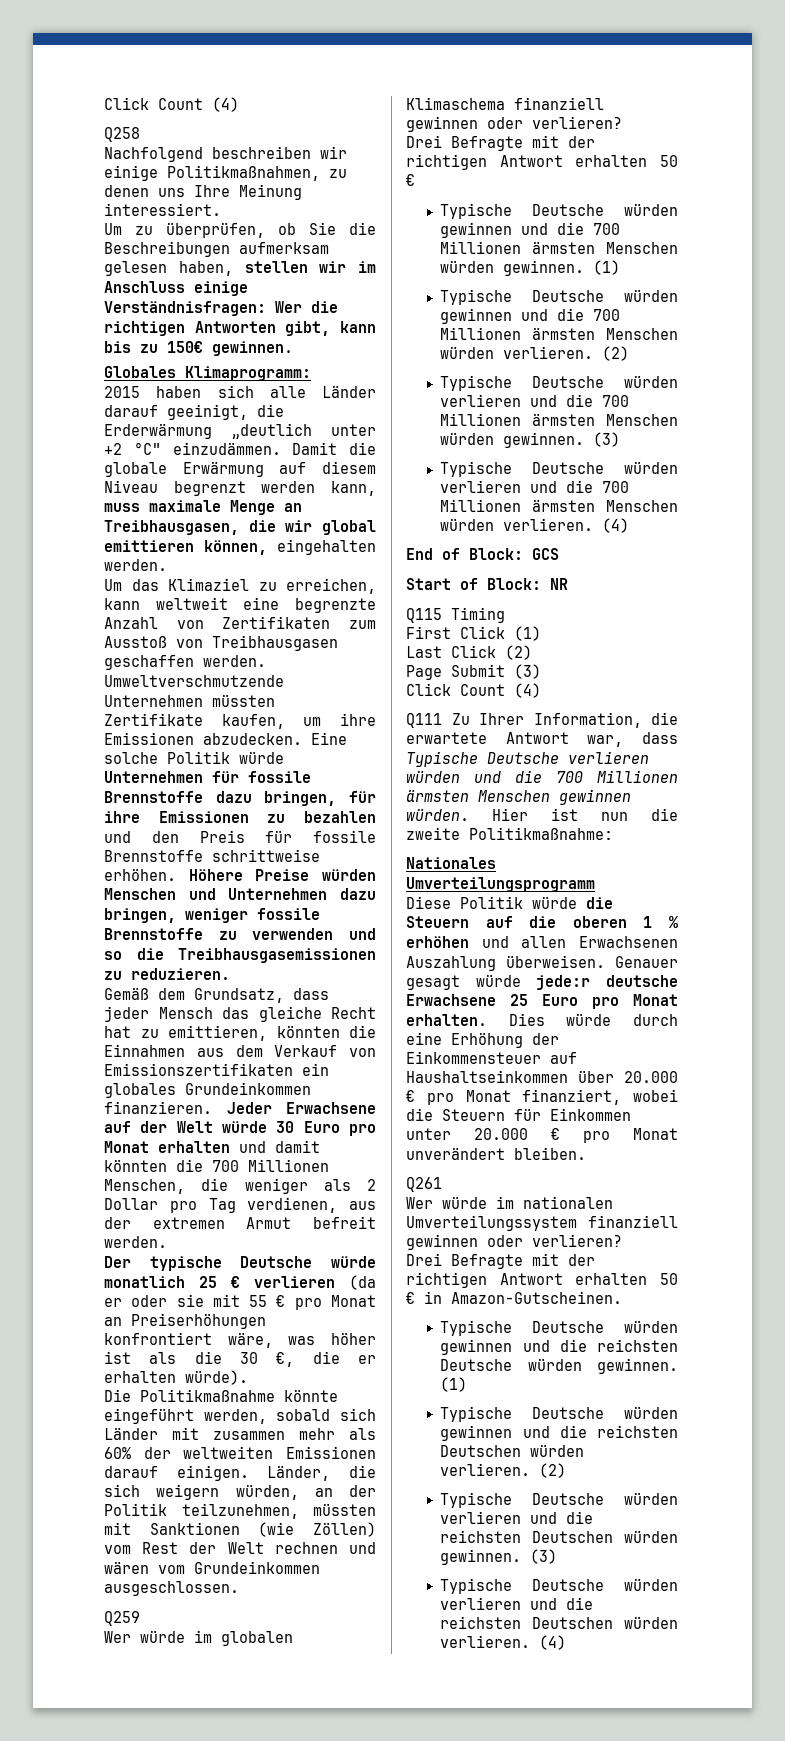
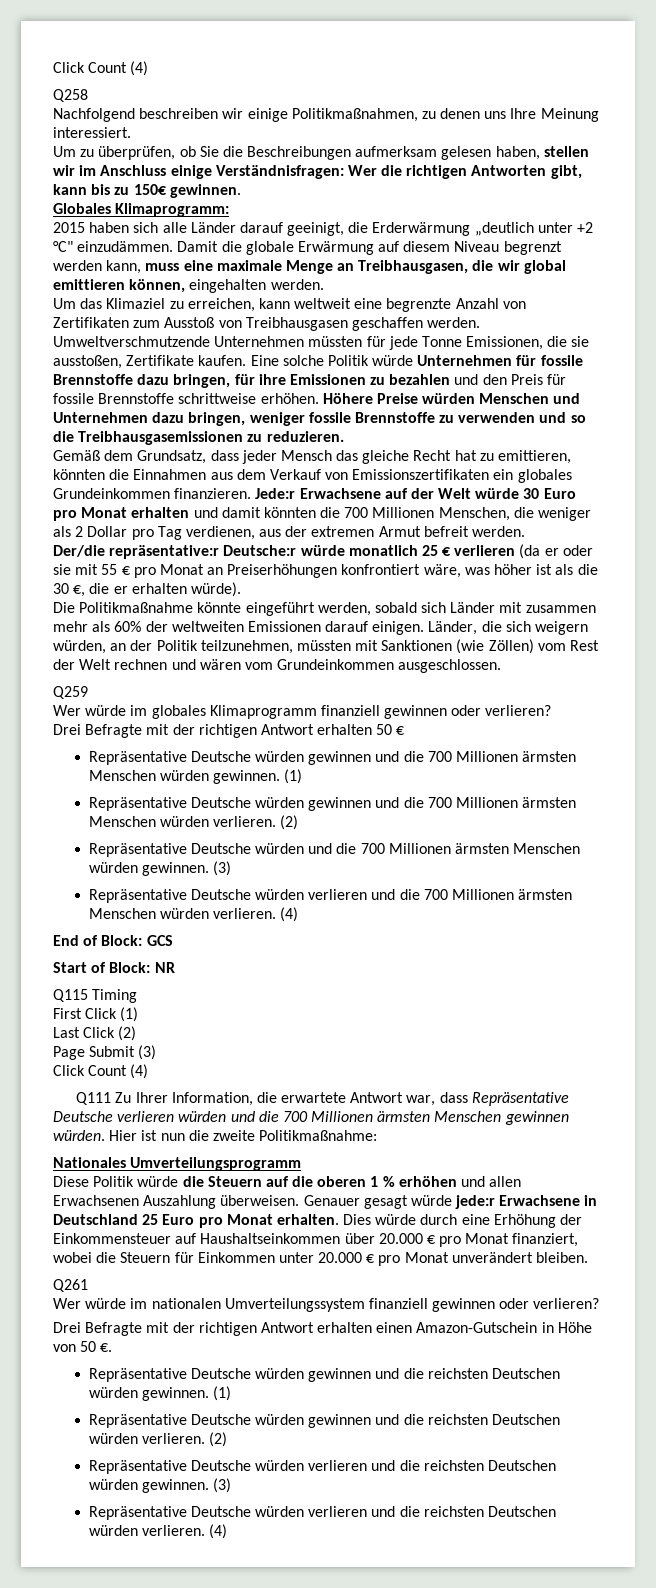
- Damit die globale Erwärmung auf diesem Niveau begrenzt werden kann, muss maximale Menge an Treibhausgasen, die wir global emittieren können, eingehalten werden.
+ Damit die globale Erwärmung auf diesem Niveau begrenzt werden kann, muss eine maximale Menge an Treibhausgasen, die wir global emittieren können, eingehalten werden.
- Umweltverschmutzende Unternehmen müssten Zertifikate kaufen, um ihre Emissionen abzudecken.
+ Umweltverschmutzende Unternehmen müssten für jede Tonne Emissionen, die sie ausstoßen, Zertifikate kaufen.
- Jeder Erwachsene auf der Welt würde 30 Euro pro Monat erhalten und damit könnten die 700 Millionen Menschen, die weniger als 2 Dollar pro Tag verdienen, aus der extremen Armut befreit werden.
+ Jede:r Erwachsene auf der Welt würde 30 Euro pro Monat erhalten und damit könnten die 700 Millionen Menschen, die weniger als 2 Dollar pro Tag verdienen, aus der extremen Armut befreit werden.
- Der typische Deutsche würde monatlich 25 € verlieren (da er oder sie mit 55 € pro Monat an Preiserhöhungen konfrontiert wäre, was höher ist als die 30 €, die er erhalten würde).
+ Der/die repräsentative:r Deutsche:r würde monatlich 25 € verlieren (da er oder sie mit 55 € pro Monat an Preiserhöhungen konfrontiert wäre, was höher ist als die 30 €, die er erhalten würde).
- Wer würde im globalen Klimaschema finanziell gewinnen oder verlieren?
+ Wer würde im globales Klimaprogramm finanziell gewinnen oder verlieren?
- Typische Deutsche würden gewinnen und die 700 Millionen ärmsten Menschen würden gewinnen.
+ Repräsentative Deutsche würden gewinnen und die 700 Millionen ärmsten Menschen würden gewinnen.
- Typische Deutsche würden gewinnen und die 700 Millionen ärmsten Menschen würden verlieren.
+ Repräsentative Deutsche würden gewinnen und die 700 Millionen ärmsten Menschen würden verlieren.
- Typische Deutsche würden verlieren und die 700 Millionen ärmsten Menschen würden gewinnen.
+ Repräsentative Deutsche würden und die 700 Millionen ärmsten Menschen würden gewinnen.
- Typische Deutsche würden verlieren und die 700 Millionen ärmsten Menschen würden verlieren.
+ Repräsentative Deutsche würden verlieren und die 700 Millionen ärmsten Menschen würden verlieren.
- Q111 Zu Ihrer Information, die erwartete Antwort war, dass Typische Deutsche verlieren würden und die 700 Millionen ärmsten Menschen gewinnen würden.
+ Q111 Zu Ihrer Information, die erwartete Antwort war, dass Repräsentative Deutsche verlieren würden und die 700 Millionen ärmsten Menschen gewinnen würden.
- Genauer gesagt würde jede:r deutsche Erwachsene 25 Euro pro Monat erhalten.
+ Genauer gesagt würde jede:r Erwachsene in Deutschland 25 Euro pro Monat erhalten.
- Drei Befragte mit der richtigen Antwort erhalten 50 € in Amazon-Gutscheinen.
- Typische Deutsche würden gewinnen und die reichsten Deutsche würden gewinnen. (1)
- Typische Deutsche würden gewinnen und die reichsten Deutschen würden verlieren.
+ Drei Befragte mit der richtigen Antwort erhalten einen Amazon-Gutschein in Höhe von 50 €.
+ Repräsentative Deutsche würden gewinnen und die reichsten Deutschen würden gewinnen. (1)
+ Repräsentative Deutsche würden gewinnen und die reichsten Deutschen würden verlieren.
- Typische Deutsche würden verlieren und die reichsten Deutschen würden gewinnen.
+ Repräsentative Deutsche würden verlieren und die reichsten Deutschen würden gewinnen.
- Typische Deutsche würden verlieren und die reichsten Deutschen würden verlieren.
+ Repräsentative Deutsche würden verlieren und die reichsten Deutschen würden verlieren.

